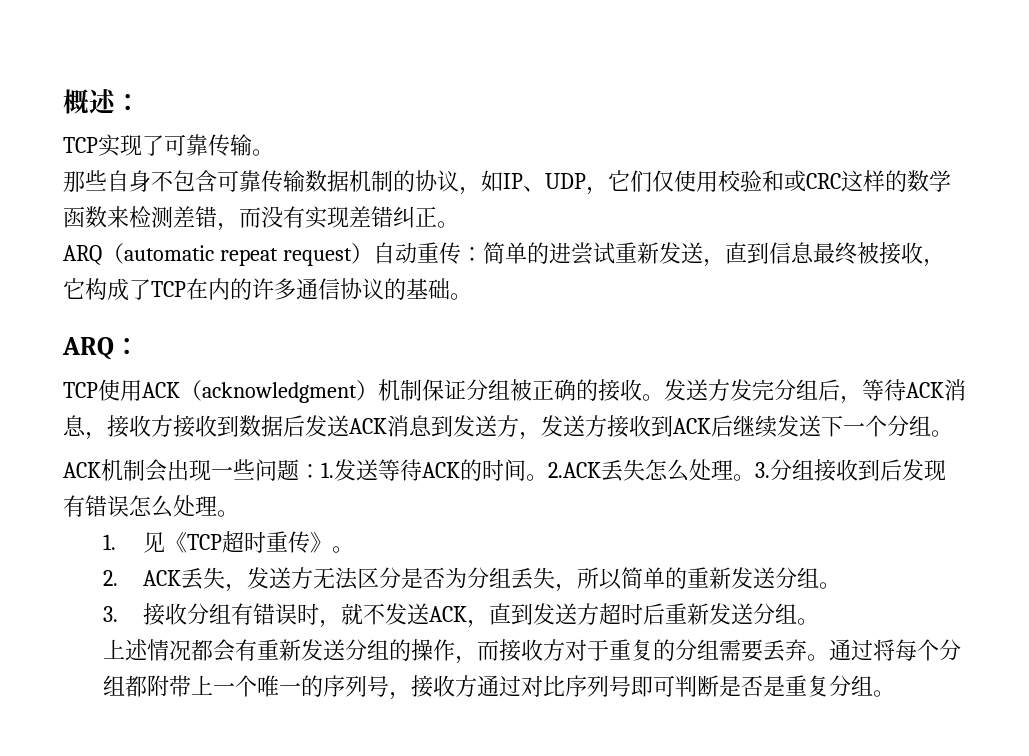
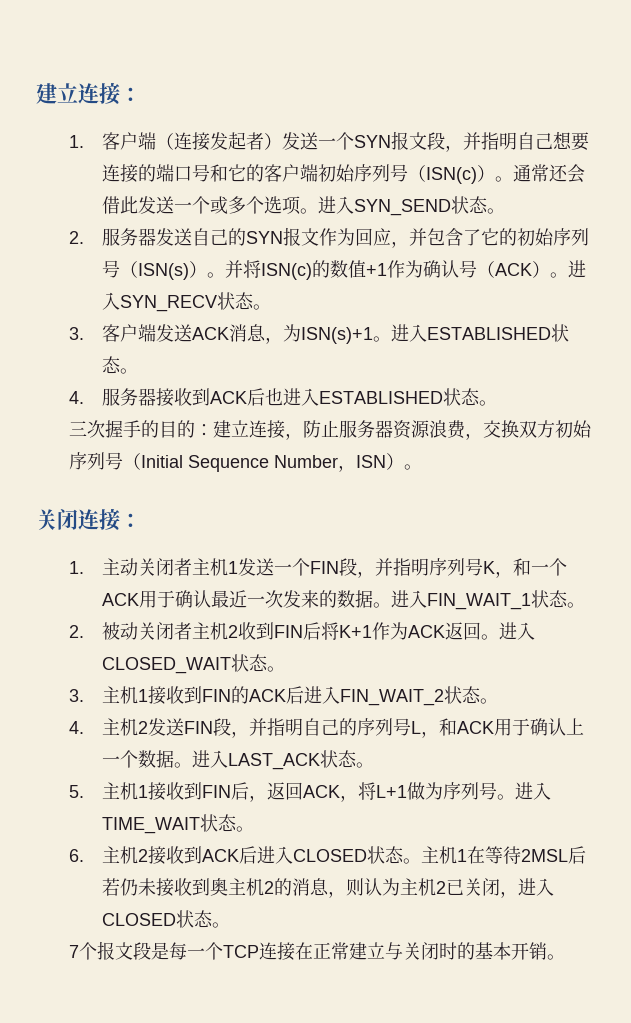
- 概述：
- TCP实现了可靠传输。
- 那些自身不包含可靠传输数据机制的协议，如IP、UDP，它们仅使用校验和或CRC这样的数学函数来检测差错，而没有实现差错纠正。
- ARQ（automatic repeat request）自动重传：简单的进尝试重新发送，直到信息最终被接收，它构成了TCP在内的许多通信协议的基础。
- ARQ：
- TCP使用ACK（acknowledgment）机制保证分组被正确的接收。发送方发完分组后，等待ACK消息，接收方接收到数据后发送ACK消息到发送方，发送方接收到ACK后继续发送下一个分组。
- ACK机制会出现一些问题：1.发送等待ACK的时间。2.ACK丢失怎么处理。3.分组接收到后发现有错误怎么处理。
- 1.见《TCP超时重传》。
- 2. ACK丢失，发送方无法区分是否为分组丢失，所以简单的重新发送分组。
- 3.接收分组有错误时，就不发送ACK，直到发送方超时后重新发送分组。
- 上述情况都会有重新发送分组的操作，而接收方对于重复的分组需要丢弃。通过将每个分组都附带上一个唯一的序列号，接收方通过对比序列号即可判断是否是重复分组。
+ 建立连接：
+ 1.客户端（连接发起者）发送一个SYN报文段，并指明自己想要连接的端口号和它的客户端初始序列号（ISN(c)）。通常还会借此发送一个或多个选项。进入SYN_SEND状态。
+ 2.服务器发送自己的SYN报文作为回应，并包含了它的初始序列号（ISN(s)）。并将ISN(c)的数值+1作为确认号（ACK）。进入SYN_RECV状态。
+ 3.客户端发送ACK消息，为ISN(s)+1。进入ESTABLISHED状态。
+ 4.服务器接收到ACK后也进入ESTABLISHED状态。
+ 三次握手的目的：建立连接，防止服务器资源浪费，交换双方初始序列号（Initial Sequence Number，ISN）。
+ 关闭连接：
+ 1.主动关闭者主机1发送一个FIN段，并指明序列号K，和一个ACK用于确认最近一次发来的数据。进入FIN_WAIT_1状态。
+ 2.被动关闭者主机2收到FIN后将K+1作为ACK返回。进入CLOSED_WAIT状态。
+ 3.主机1接收到FIN的ACK后进入FIN_WAIT_2状态。
+ 4.主机2发送FIN段，并指明自己的序列号L，和ACK用于确认上一个数据。进入LAST_ACK状态。
+ 5.主机1接收到FIN后，返回ACK，将L+1做为序列号。进入TIME_WAIT状态。
+ 6.主机2接收到ACK后进入CLOSED状态。主机1在等待2MSL后若仍未接收到奥主机2的消息，则认为主机2已关闭，进入CLOSED状态。
+ 7个报文段是每一个TCP连接在正常建立与关闭时的基本开销。

